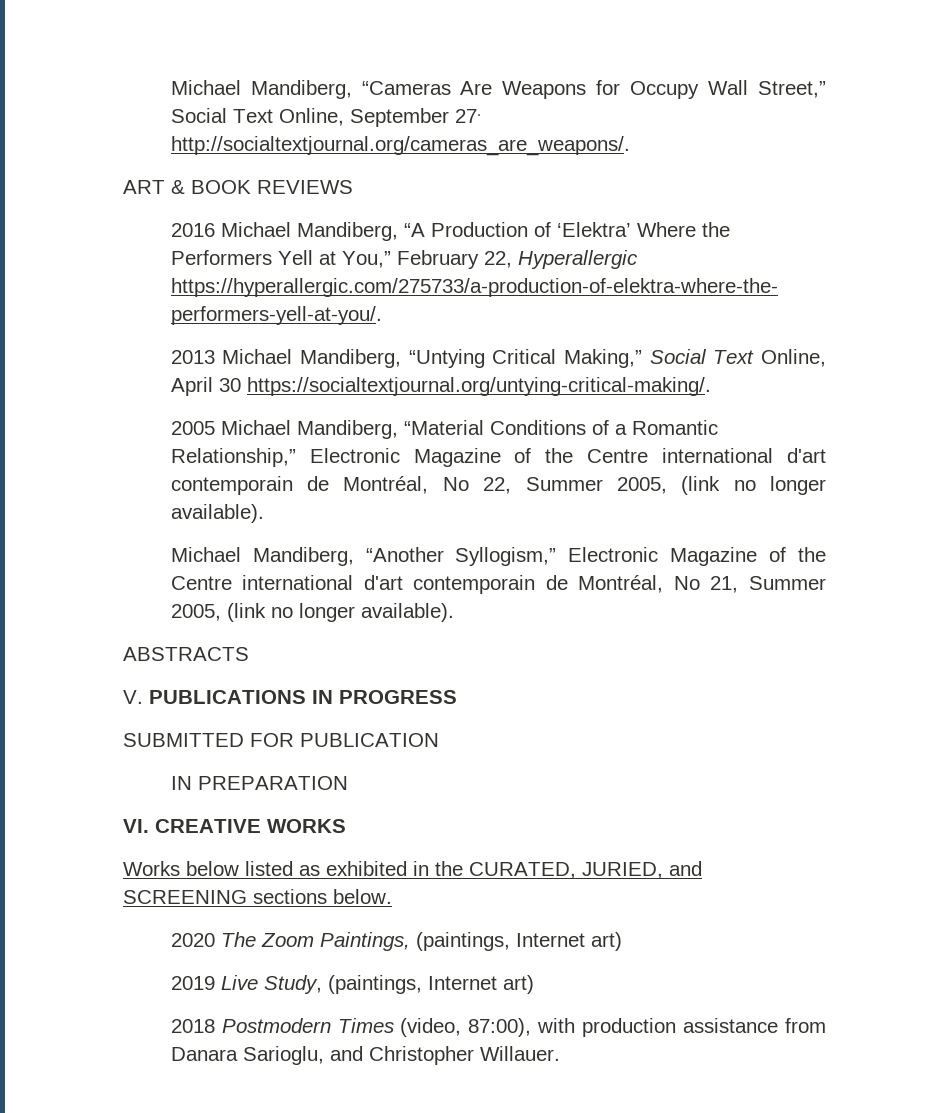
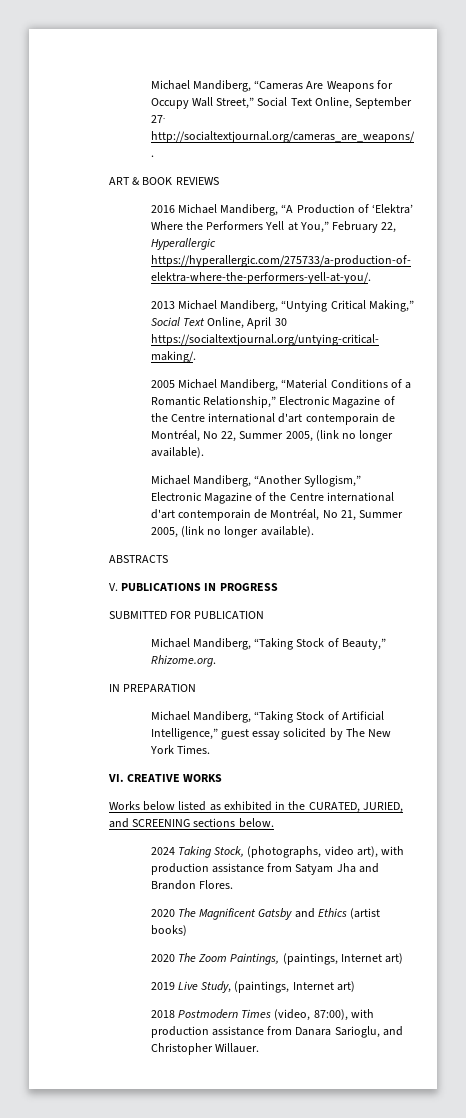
+ Michael Mandiberg, “Taking Stock of Beauty,” Rhizome.org.
  IN PREPARATION
+ Michael Mandiberg, “Taking Stock of Artificial Intelligence,” guest essay solicited by The New York Times.
+ 2024 Taking Stock, (photographs, video art), with production assistance from Satyam Jha and Brandon Flores.
+ 2020 The Magnificent Gatsby and Ethics (artist books)

